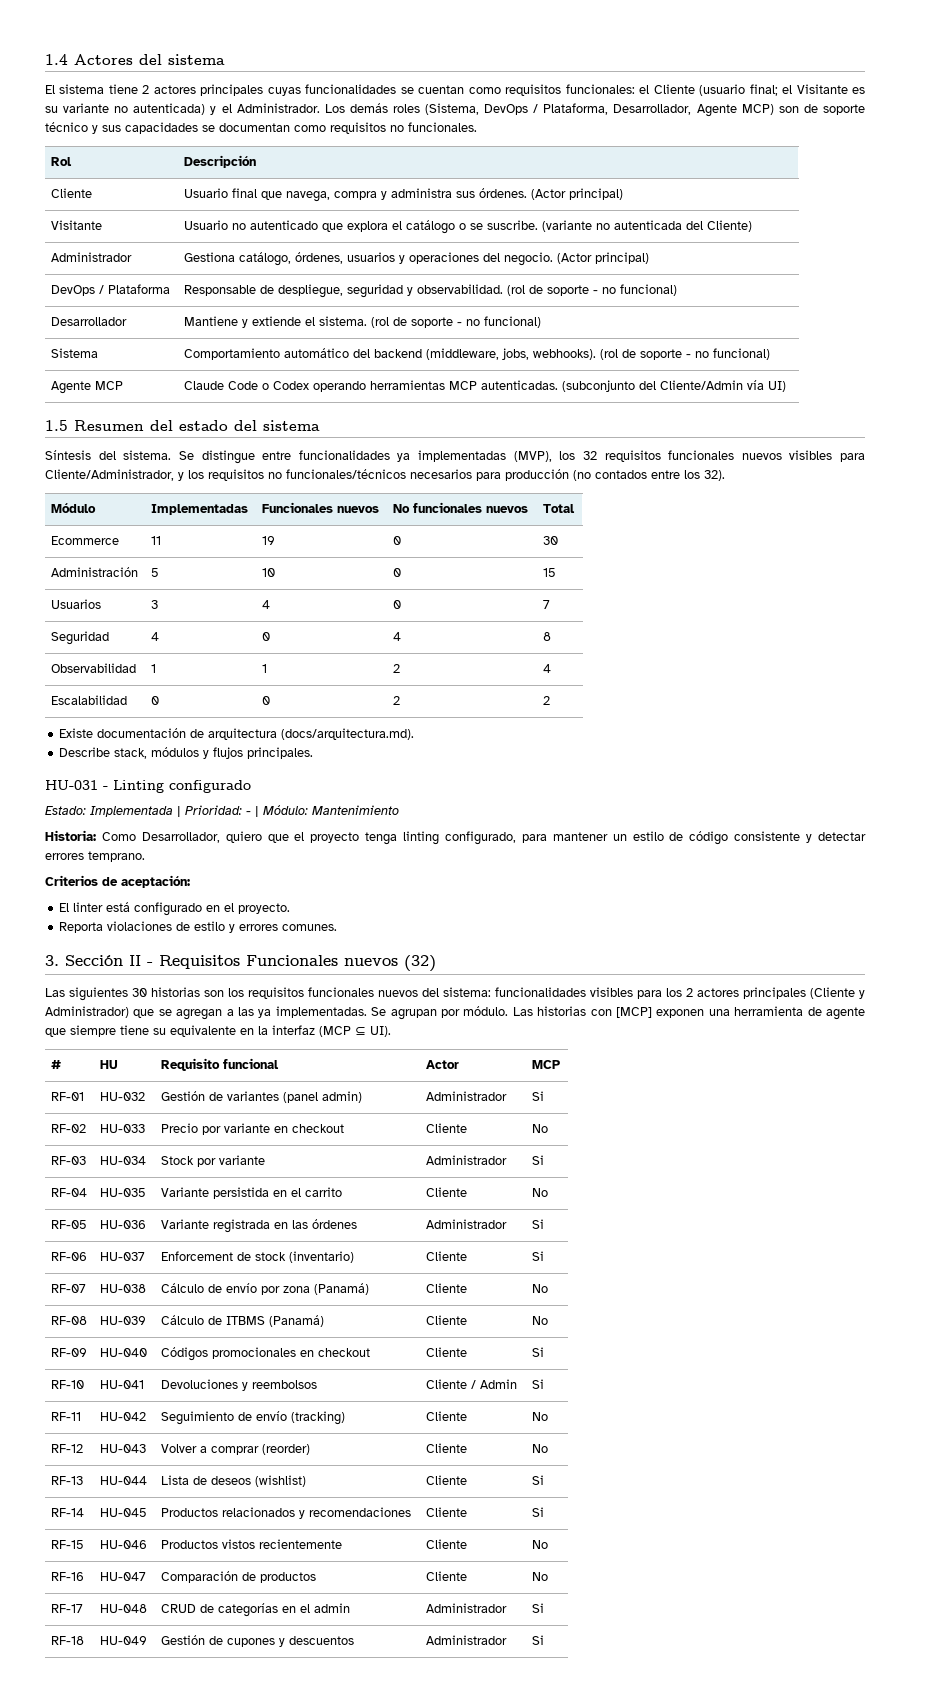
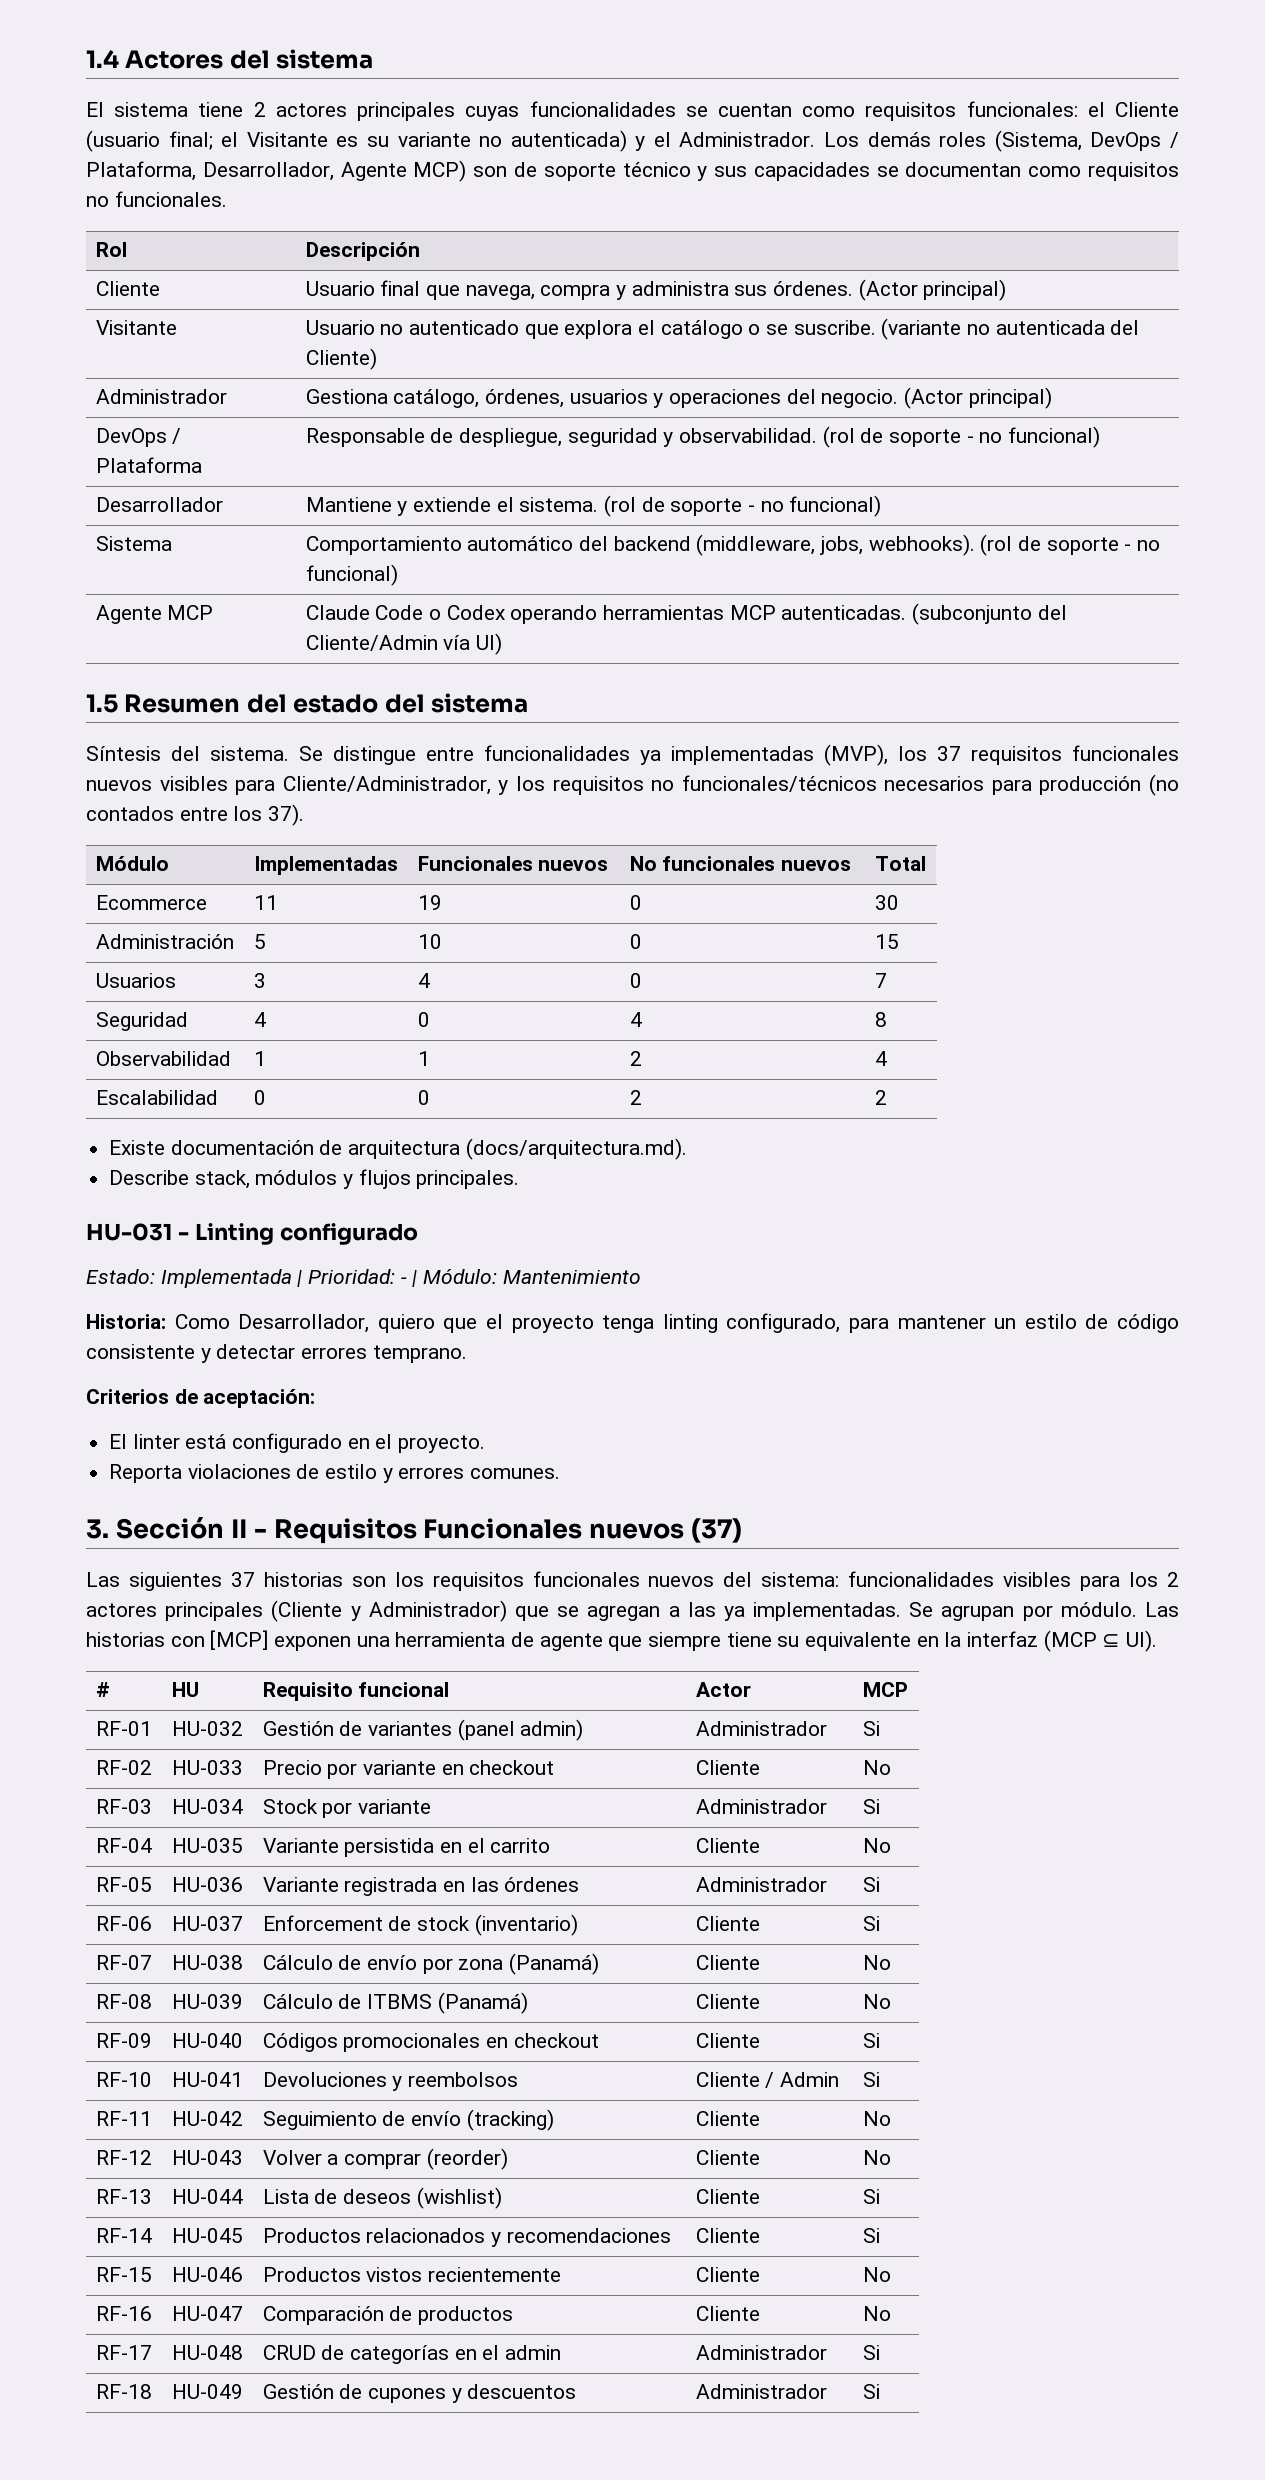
- Se distingue entre funcionalidades ya implementadas (MVP), los 32 requisitos funcionales nuevos visibles para Cliente/Administrador, y los requisitos no funcionales/técnicos necesarios para producción (no contados entre los 32).
+ Se distingue entre funcionalidades ya implementadas (MVP), los 37 requisitos funcionales nuevos visibles para Cliente/Administrador, y los requisitos no funcionales/técnicos necesarios para producción (no contados entre los 37).
- 3. Sección II - Requisitos Funcionales nuevos (32)
+ 3. Sección II - Requisitos Funcionales nuevos (37)
- Las siguientes 30 historias son los requisitos funcionales nuevos del sistema: funcionalidades visibles para los 2 actores principales (Cliente y Administrador) que se agregan a las ya implementadas.
+ Las siguientes 37 historias son los requisitos funcionales nuevos del sistema: funcionalidades visibles para los 2 actores principales (Cliente y Administrador) que se agregan a las ya implementadas.

